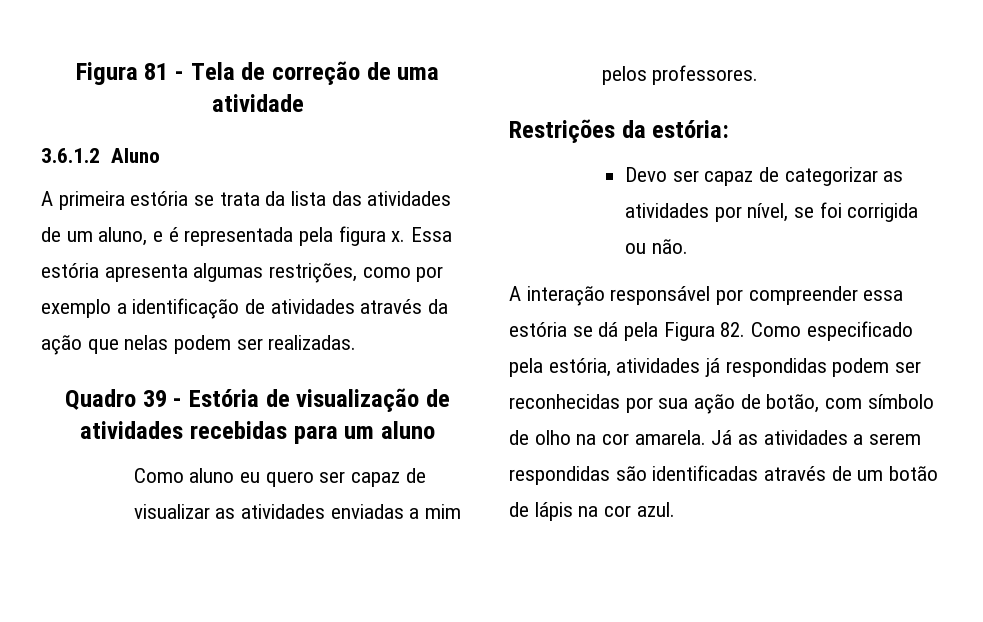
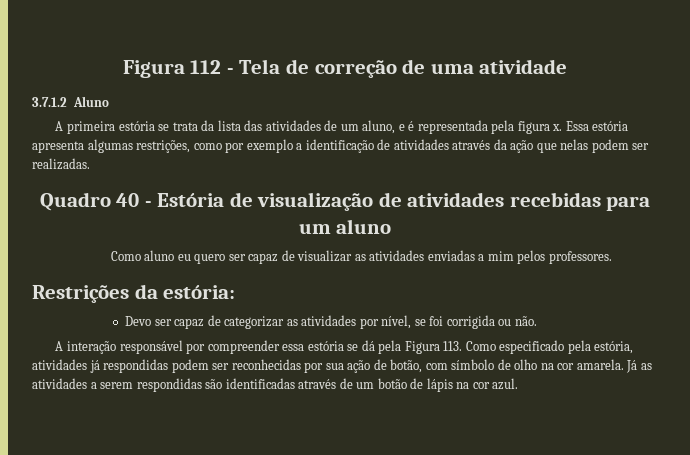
- Figura 81 - Tela de correção de uma atividade
+ Figura 112 - Tela de correção de uma atividade
- 3.6.1.2 Aluno
+ 3.7.1.2 Aluno
- Quadro 39 - Estória de visualização de atividades recebidas para um aluno
+ Quadro 40 - Estória de visualização de atividades recebidas para um aluno
- A interação responsável por compreender essa estória se dá pela Figura 82. Como especificado pela estória, atividades já respondidas podem ser reconhecidas por sua ação de botão, com símbolo de olho na cor amarela.
+ A interação responsável por compreender essa estória se dá pela Figura 113. Como especificado pela estória, atividades já respondidas podem ser reconhecidas por sua ação de botão, com símbolo de olho na cor amarela.

